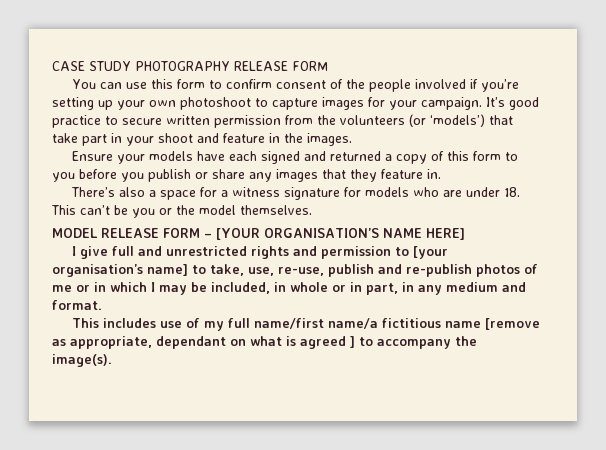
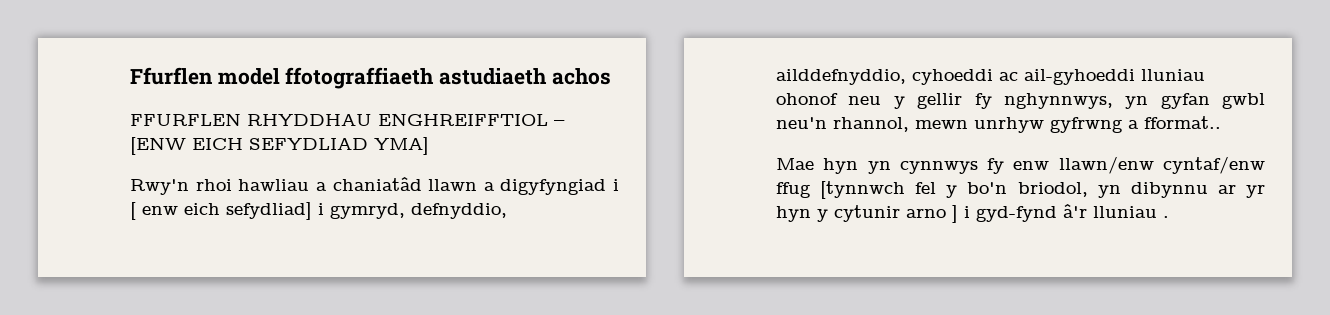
- CASE STUDY PHOTOGRAPHY RELEASE FORM
- You can use this form to confirm consent of the people involved if you’re setting up your own photoshoot to capture images for your campaign. It’s good practice to secure written permission from the volunteers (or ‘models’) that take part in your shoot and feature in the images.
- Ensure your models have each signed and returned a copy of this form to you before you publish or share any images that they feature in.
- There’s also a space for a witness signature for models who are under 18. This can’t be you or the model themselves.
- MODEL RELEASE FORM – [YOUR ORGANISATION’S NAME HERE]
- I give full and unrestricted rights and permission to [your organisation’s name] to take, use, re-use, publish and re-publish photos of me or in which I may be included, in whole or in part, in any medium and format.
- This includes use of my full name/first name/a fictitious name [remove as appropriate, dependant on what is agreed ] to accompany the image(s).
+ Ffurflen model ffotograffiaeth astudiaeth achos
+ FFURFLEN RHYDDHAU ENGHREIFFTIOL – [ENW EICH SEFYDLIAD YMA]
+ Rwy'n rhoi hawliau a chaniatâd llawn a digyfyngiad i [ enw eich sefydliad] i gymryd, defnyddio, ailddefnyddio, cyhoeddi ac ail-gyhoeddi lluniau ohonof neu y gellir fy nghynnwys, yn gyfan gwbl neu'n rhannol, mewn unrhyw gyfrwng a fformat..
+ Mae hyn yn cynnwys fy enw llawn/enw cyntaf/enw ffug [tynnwch fel y bo'n briodol, yn dibynnu ar yr hyn y cytunir arno ] i gyd-fynd â'r lluniau .

